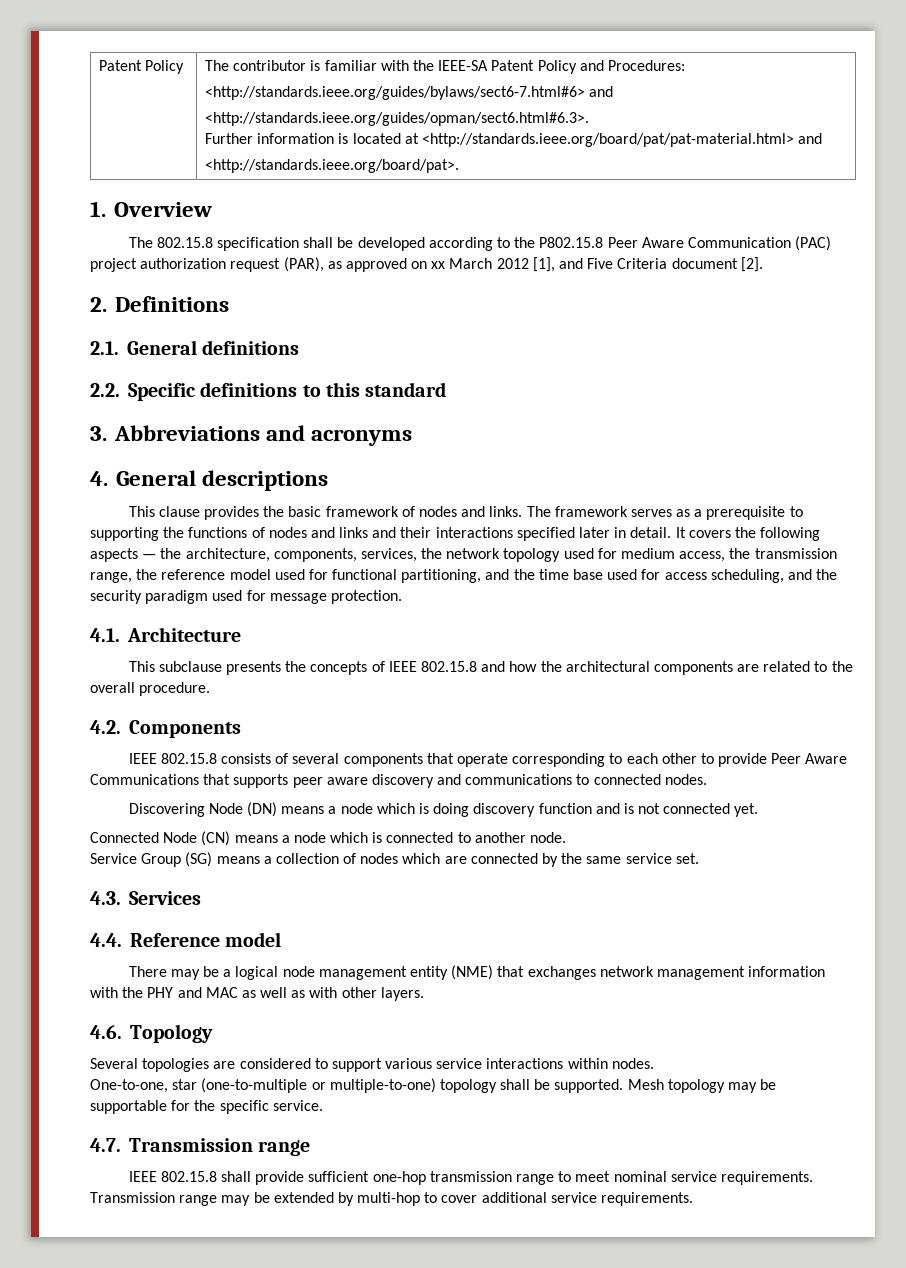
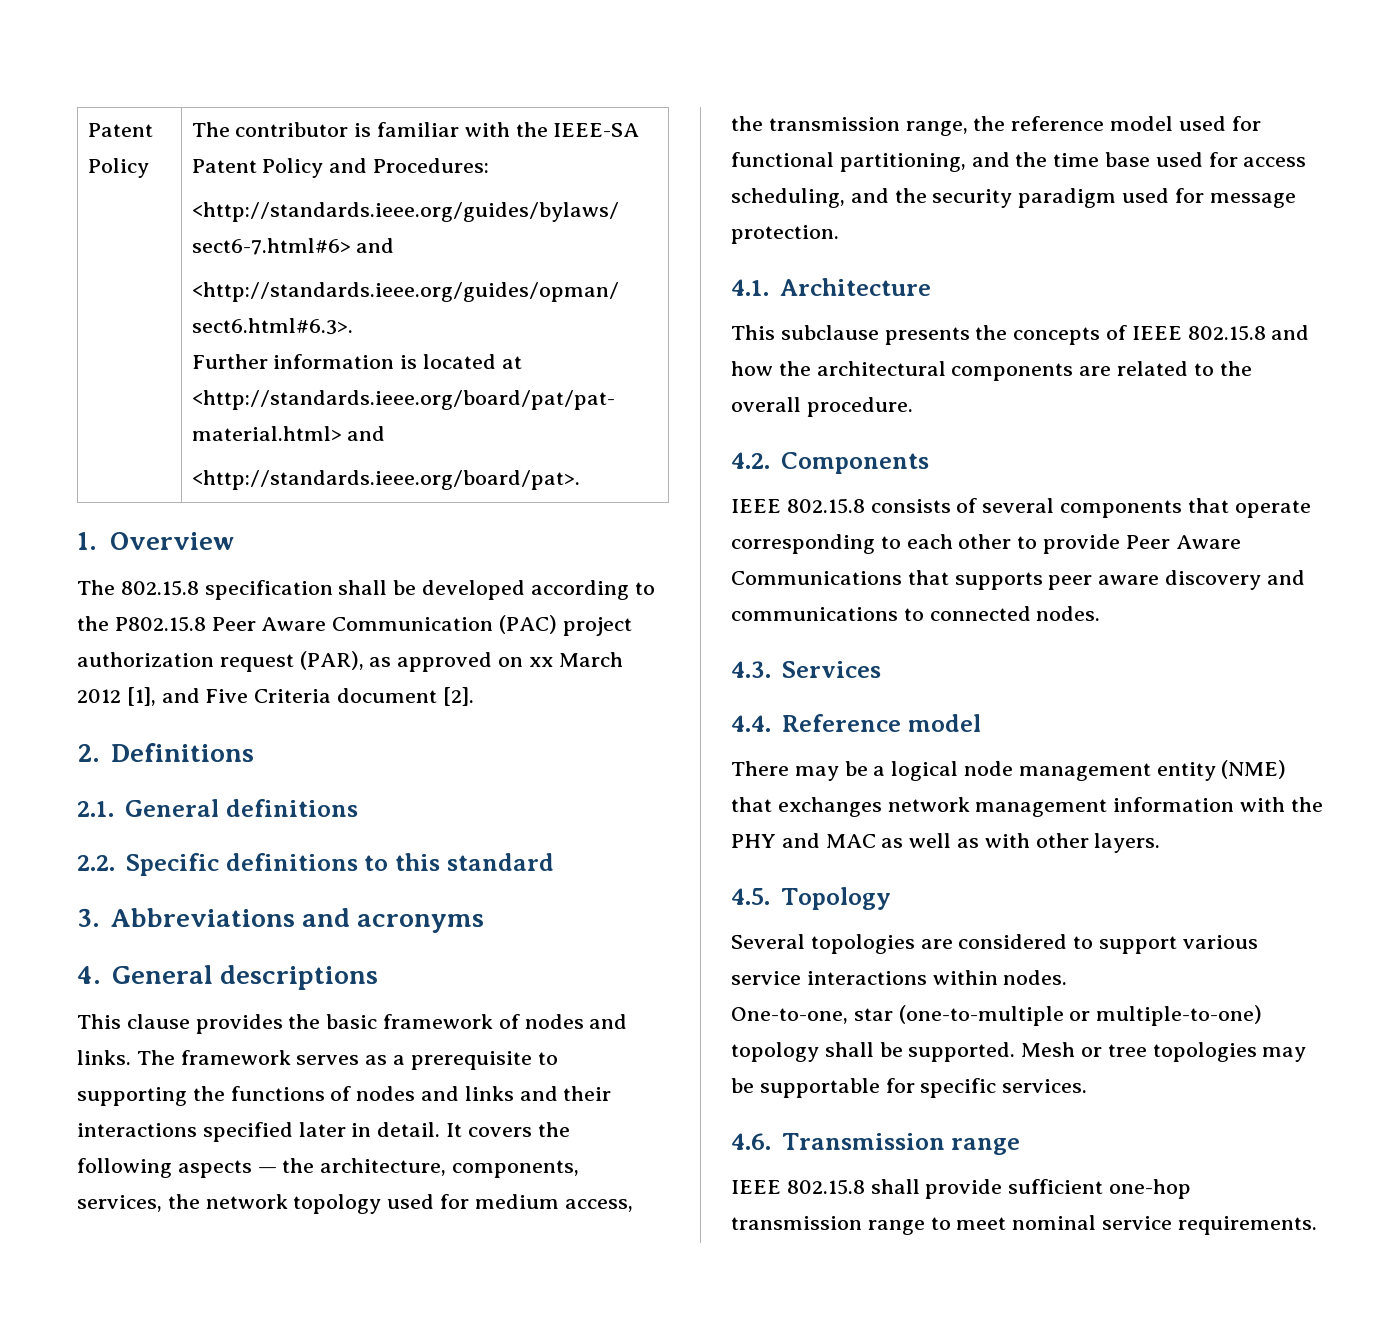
- Discovering Node (DN) means a node which is doing discovery function and is not connected yet.
- Connected Node (CN) means a node which is connected to another node.
- Service Group (SG) means a collection of nodes which are connected by the same service set.
- 4.6. Topology
+ 4.5. Topology
- Mesh topology may be supportable for the specific service.
- 4.7. Transmission range
+ Mesh or tree topologies may be supportable for specific services.
+ 4.6. Transmission range
- Transmission range may be extended by multi-hop to cover additional service requirements.

